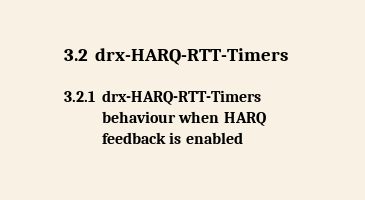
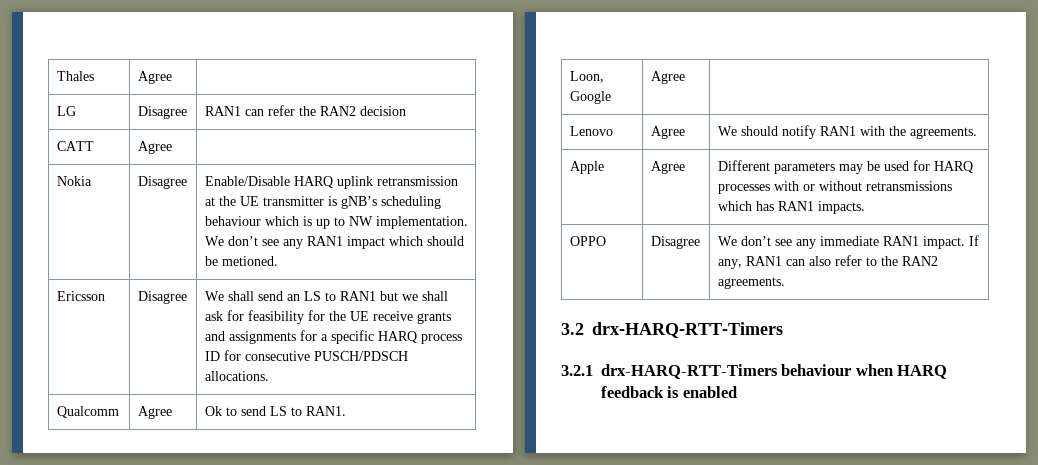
+ Thales | Agree |
+ LG | Disagree | RAN1 can refer the RAN2 decision
+ CATT | Agree |
+ Nokia | Disagree | Enable/Disable HARQ uplink retransmission at the UE transmitter is gNB’s scheduling behaviour which is up to NW implementation. We don’t see any RAN1 impact which should be metioned.
+ Ericsson | Disagree | We shall send an LS to RAN1 but we shall ask for feasibility for the UE receive grants and assignments for a specific HARQ process ID for consecutive PUSCH/PDSCH allocations.
+ Qualcomm | Agree | Ok to send LS to RAN1.
+ Loon, Google | Agree |
+ Lenovo | Agree | We should notify RAN1 with the agreements.
+ Apple | Agree | Different parameters may be used for HARQ processes with or without retransmissions which has RAN1 impacts.
+ OPPO | Disagree | We don’t see any immediate RAN1 impact. If any, RAN1 can also refer to the RAN2 agreements.

